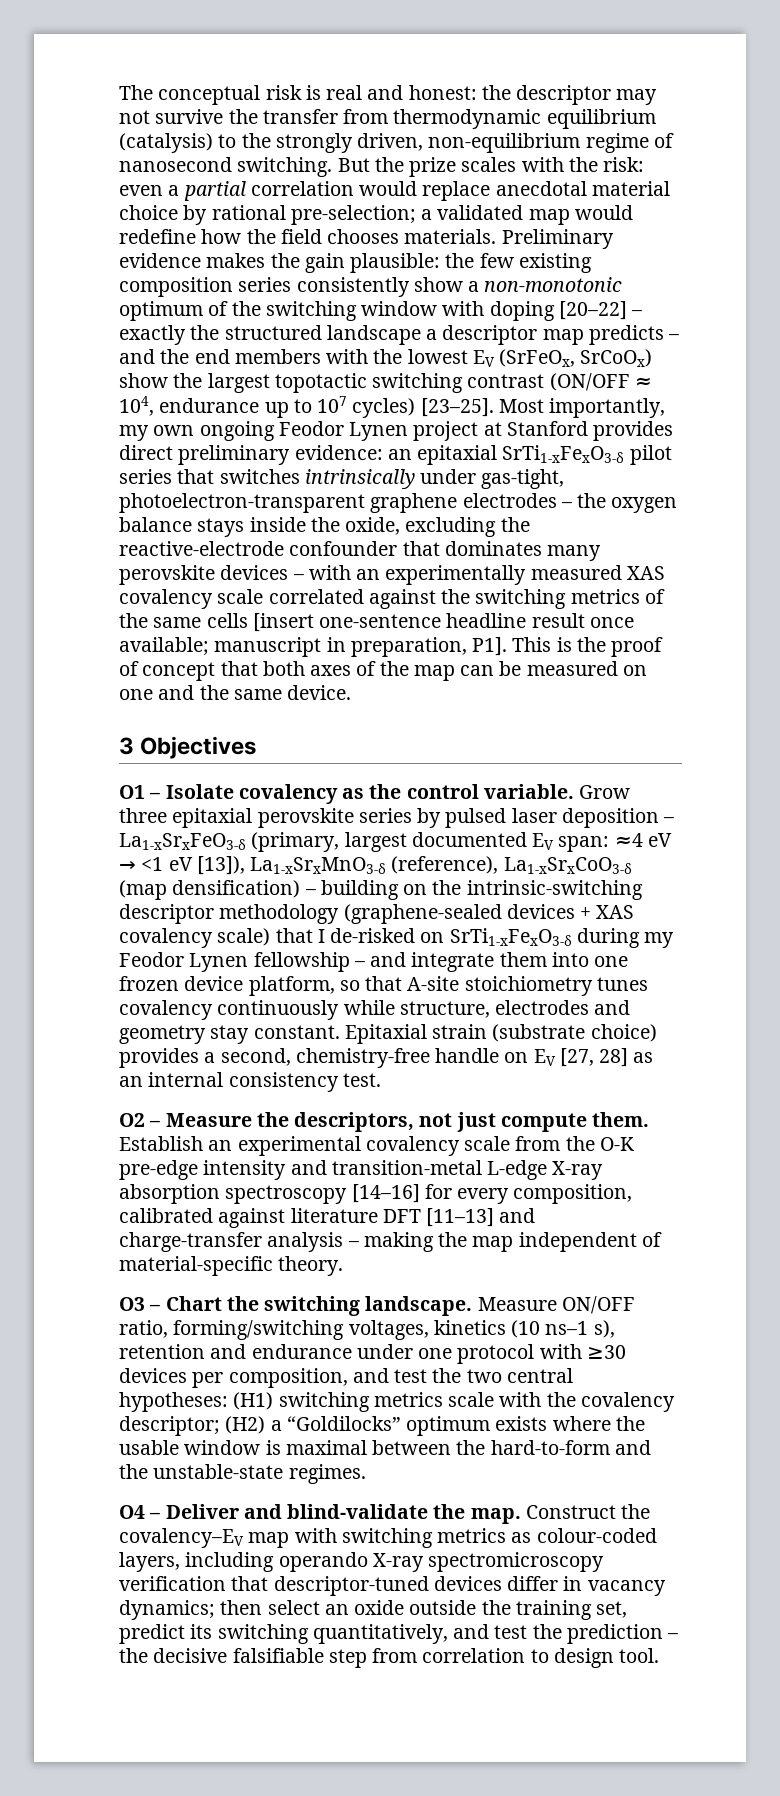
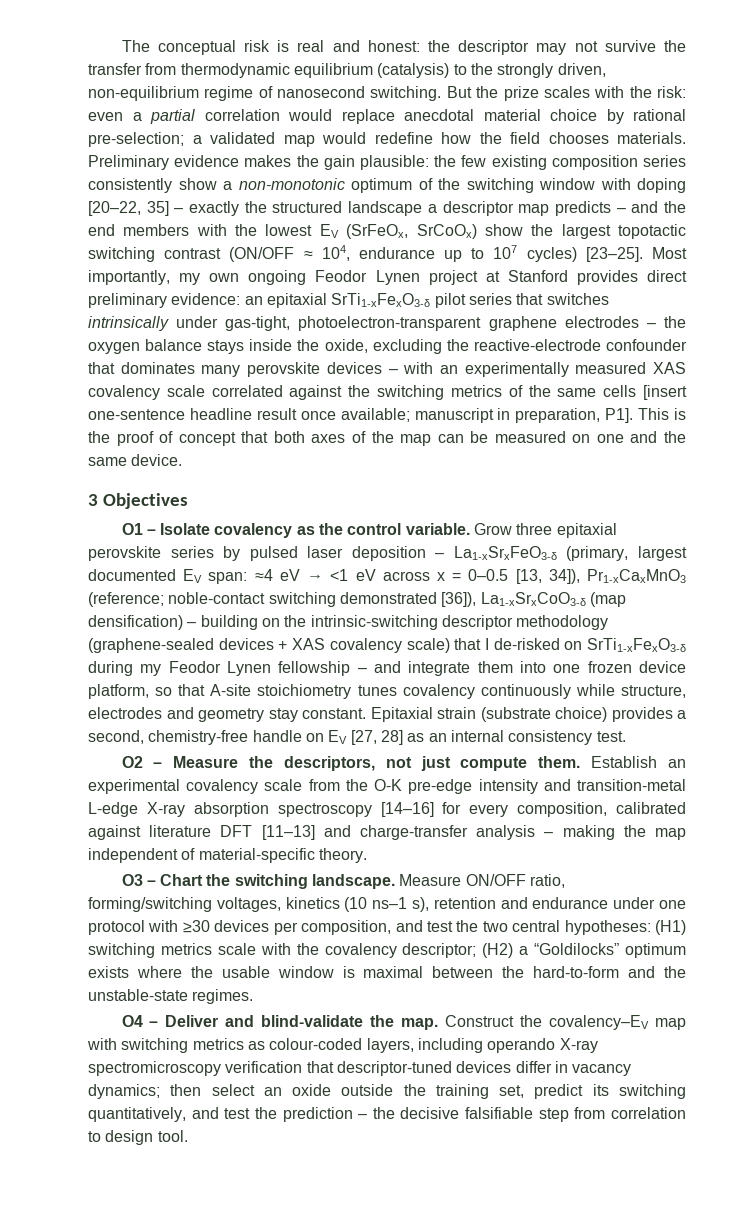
- Preliminary evidence makes the gain plausible: the few existing composition series consistently show a non-monotonic optimum of the switching window with doping [20–22] – exactly the structured landscape a descriptor map predicts – and the end members with the lowest EV (SrFeOx, SrCoOx) show the largest topotactic switching contrast (ON/OFF ≈ 104, endurance up to 107 cycles) [23–25].
+ Preliminary evidence makes the gain plausible: the few existing composition series consistently show a non-monotonic optimum of the switching window with doping [20–22, 35] – exactly the structured landscape a descriptor map predicts – and the end members with the lowest EV (SrFeOx, SrCoOx) show the largest topotactic switching contrast (ON/OFF ≈ 104, endurance up to 107 cycles) [23–25].
- ≈4 eV → <1 eV [13]), La1-xSrxMnO3-δ (reference), La1-xSrxCoO3-δ (map densification) – building on the intrinsic-switching descriptor methodology (graphene-sealed devices + XAS covalency scale) that I de-risked on SrTi1-xFexO3-δ during my Feodor Lynen fellowship – and integrate them into one frozen device platform, so that A-site stoichiometry tunes covalency continuously while structure, electrodes and geometry stay constant.
+ ≈4 eV → <1 eV across x = 0–0.5 [13, 34]), Pr1-xCaxMnO3 (reference; noble-contact switching demonstrated [36]), La1-xSrxCoO3-δ (map densification) – building on the intrinsic-switching descriptor methodology (graphene-sealed devices + XAS covalency scale) that I de-risked on SrTi1-xFexO3-δ during my Feodor Lynen fellowship – and integrate them into one frozen device platform, so that A-site stoichiometry tunes covalency continuously while structure, electrodes and geometry stay constant.

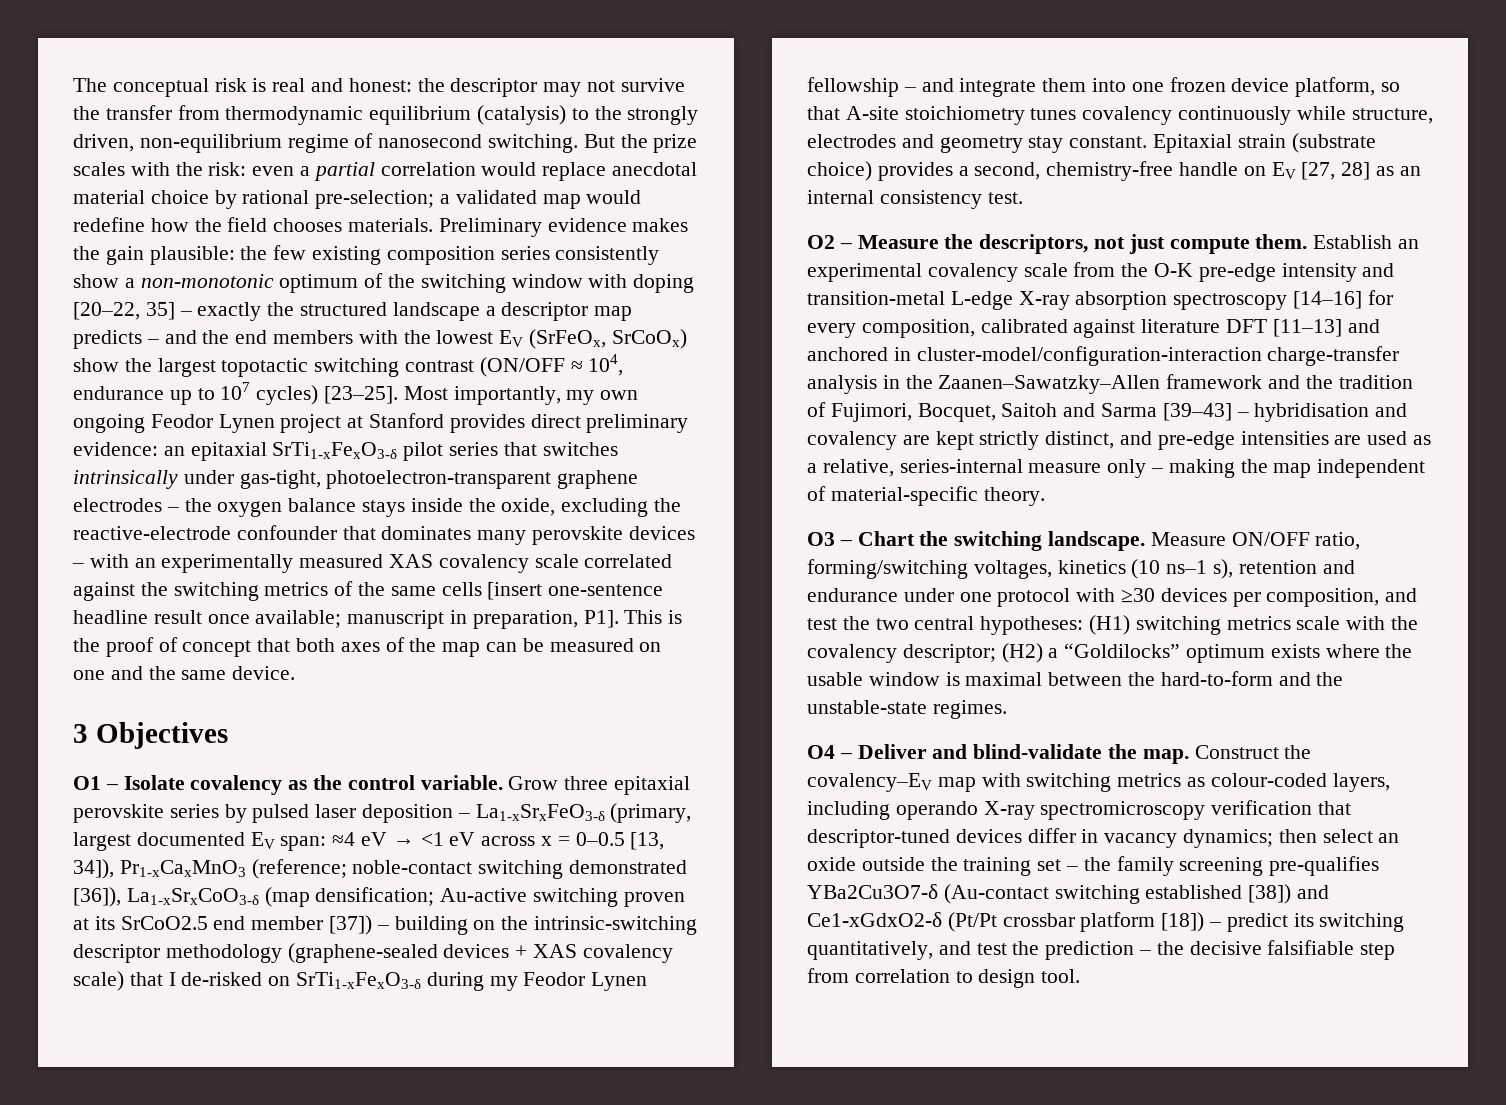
- noble-contact switching demonstrated [36]), La1-xSrxCoO3-δ (map densification) – building on the intrinsic-switching descriptor methodology (graphene-sealed devices + XAS covalency scale) that I de-risked on SrTi1-xFexO3-δ during my Feodor Lynen fellowship – and integrate them into one frozen device platform, so that A-site stoichiometry tunes covalency continuously while structure, electrodes and geometry stay constant.
+ noble-contact switching demonstrated [36]), La1-xSrxCoO3-δ (map densification; Au-active switching proven at its SrCoO2.5 end member [37]) – building on the intrinsic-switching descriptor methodology (graphene-sealed devices + XAS covalency scale) that I de-risked on SrTi1-xFexO3-δ during my Feodor Lynen fellowship – and integrate them into one frozen device platform, so that A-site stoichiometry tunes covalency continuously while structure, electrodes and geometry stay constant.
- Establish an experimental covalency scale from the O-K pre-edge intensity and transition-metal L-edge X-ray absorption spectroscopy [14–16] for every composition, calibrated against literature DFT [11–13] and charge-transfer analysis – making the map independent of material-specific theory.
+ Establish an experimental covalency scale from the O-K pre-edge intensity and transition-metal L-edge X-ray absorption spectroscopy [14–16] for every composition, calibrated against literature DFT [11–13] and anchored in cluster-model/configuration-interaction charge-transfer analysis in the Zaanen–Sawatzky–Allen framework and the tradition of Fujimori, Bocquet, Saitoh and Sarma [39–43] – hybridisation and covalency are kept strictly distinct, and pre-edge intensities are used as a relative, series-internal measure only – making the map independent of material-specific theory.
- Construct the covalency–EV map with switching metrics as colour-coded layers, including operando X-ray spectromicroscopy verification that descriptor-tuned devices differ in vacancy dynamics; then select an oxide outside the training set, predict its switching quantitatively, and test the prediction – the decisive falsifiable step from correlation to design tool.
+ Construct the covalency–EV map with switching metrics as colour-coded layers, including operando X-ray spectromicroscopy verification that descriptor-tuned devices differ in vacancy dynamics; then select an oxide outside the training set – the family screening pre-qualifies YBa2Cu3O7-δ (Au-contact switching established [38]) and Ce1-xGdxO2-δ (Pt/Pt crossbar platform [18]) – predict its switching quantitatively, and test the prediction – the decisive falsifiable step from correlation to design tool.

